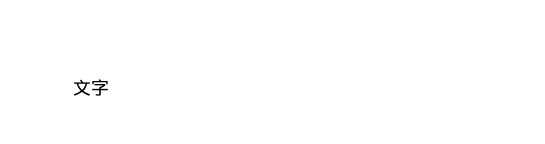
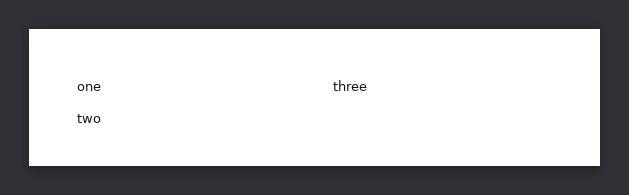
- 文字
+ one
+ two
+ three

